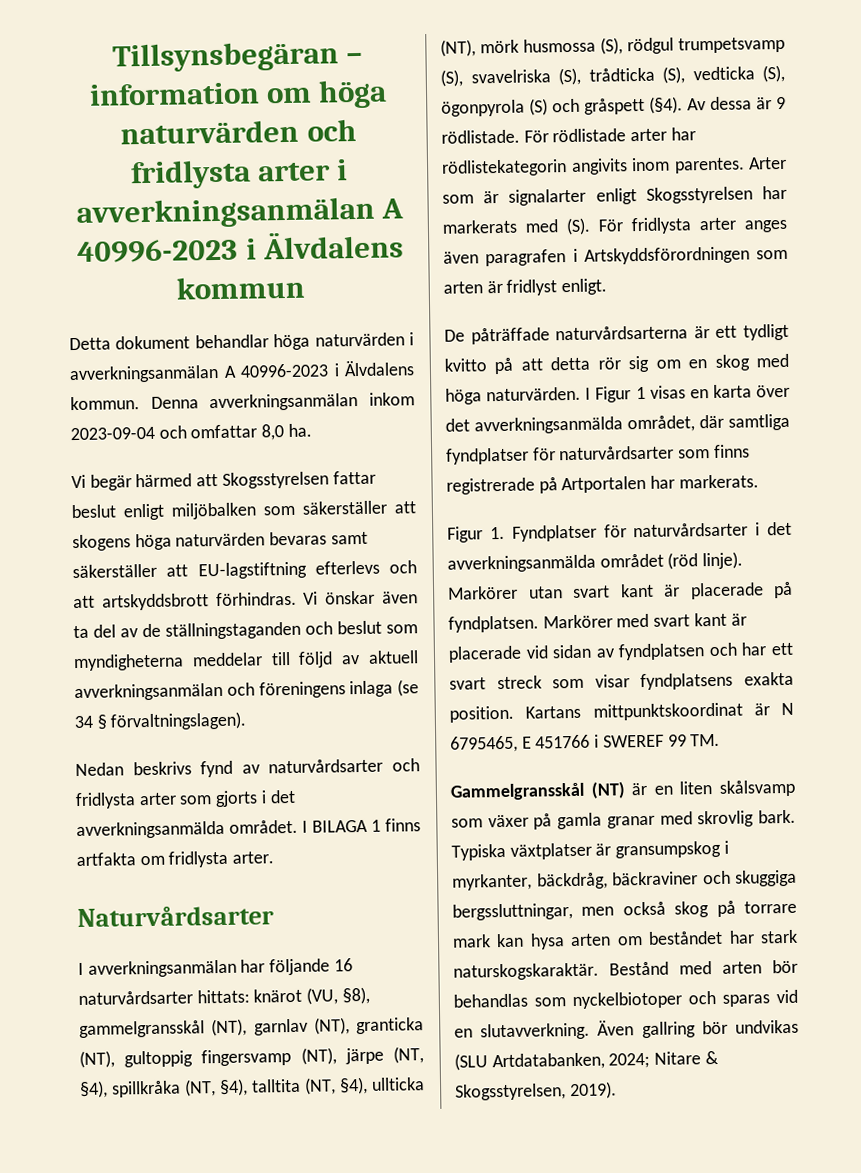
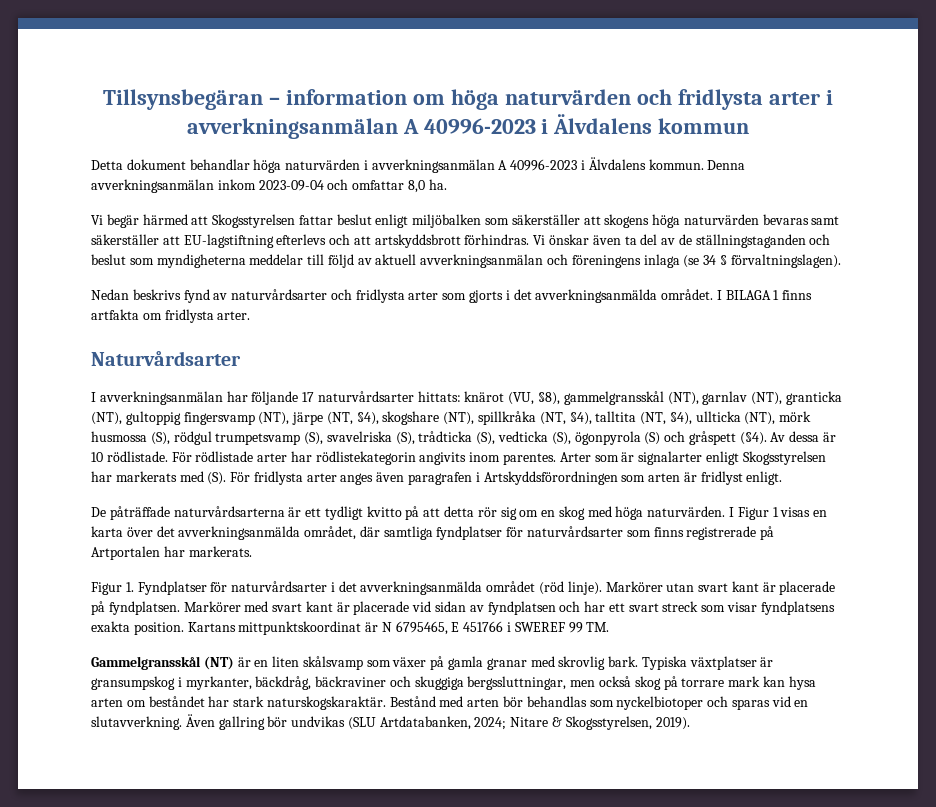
- I avverkningsanmälan har följande 16 naturvårdsarter hittats: knärot (VU, §8), gammelgransskål (NT), garnlav (NT), granticka (NT), gultoppig fingersvamp (NT), järpe (NT, §4), spillkråka (NT, §4), talltita (NT, §4), ullticka (NT), mörk husmossa (S), rödgul trumpetsvamp (S), svavelriska (S), trådticka (S), vedticka (S), ögonpyrola (S) och gråspett (§4).
+ I avverkningsanmälan har följande 17 naturvårdsarter hittats: knärot (VU, §8), gammelgransskål (NT), garnlav (NT), granticka (NT), gultoppig fingersvamp (NT), järpe (NT, §4), skogshare (NT), spillkråka (NT, §4), talltita (NT, §4), ullticka (NT), mörk husmossa (S), rödgul trumpetsvamp (S), svavelriska (S), trådticka (S), vedticka (S), ögonpyrola (S) och gråspett (§4).
- Av dessa är 9 rödlistade.
+ Av dessa är 10 rödlistade.

